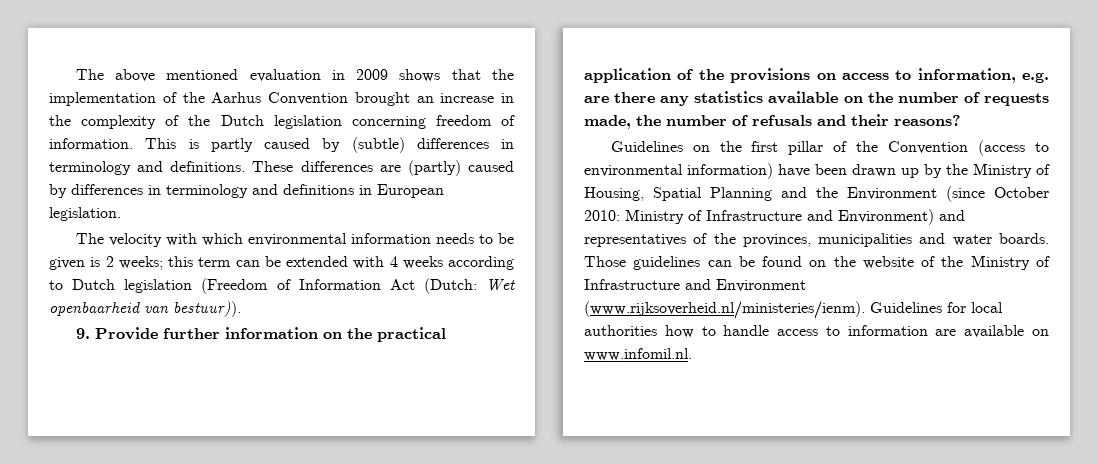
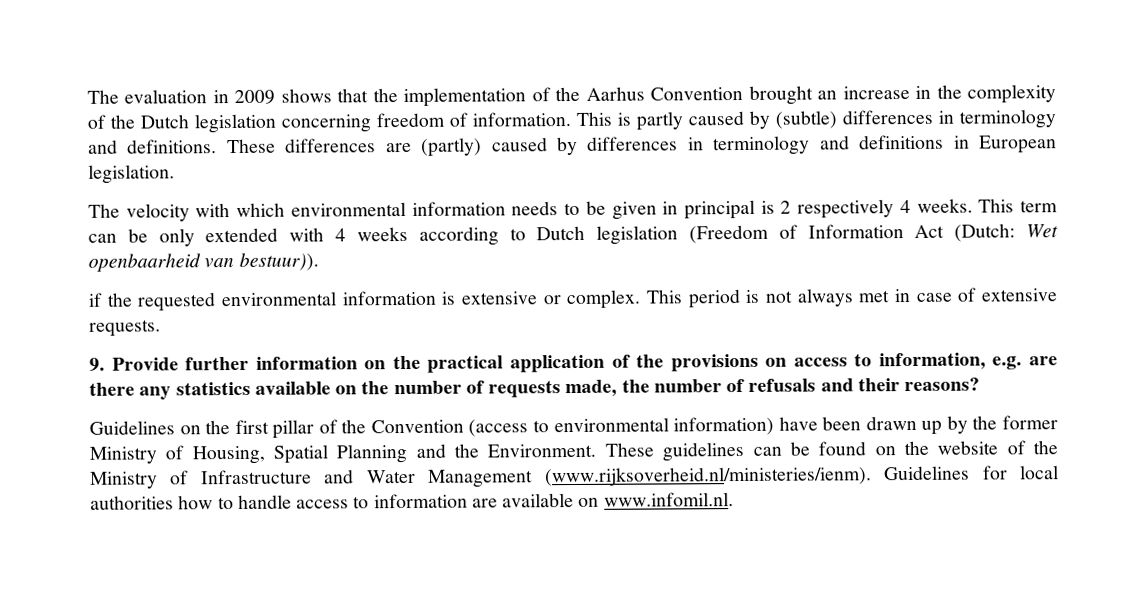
- The above mentioned evaluation in 2009 shows that the implementation of the Aarhus Convention brought an increase in the complexity of the Dutch legislation concerning freedom of information.
+ The evaluation in 2009 shows that the implementation of the Aarhus Convention brought an increase in the complexity of the Dutch legislation concerning freedom of information.
- The velocity with which environmental information needs to be given is 2 weeks; this term can be extended with 4 weeks according to Dutch legislation (Freedom of Information Act (Dutch: Wet openbaarheid van bestuur)).
+ The velocity with which environmental information needs to be given in principal is 2 respectively 4 weeks. This term can be only extended with 4 weeks according to Dutch legislation (Freedom of Information Act (Dutch: Wet openbaarheid van bestuur)).
+ if the requested environmental information is extensive or complex. This period is not always met in case of extensive requests.
- Guidelines on the first pillar of the Convention (access to environmental information) have been drawn up by the Ministry of Housing, Spatial Planning and the Environment (since October 2010: Ministry of Infrastructure and Environment) and representatives of the provinces, municipalities and water boards. Those guidelines can be found on the website of the Ministry of Infrastructure and Environment (www.rijksoverheid.nl/ministeries/ienm). Guidelines for local authorities how to handle access to information are available on www.infomil.nl.
+ Guidelines on the first pillar of the Convention (access to environmental information) have been drawn up by the former Ministry of Housing, Spatial Planning and the Environment. These guidelines can be found on the website of the Ministry of Infrastructure and Water Management (www.rijksoverheid.nl/ministeries/ienm). Guidelines for local authorities how to handle access to information are available on www.infomil.nl.

